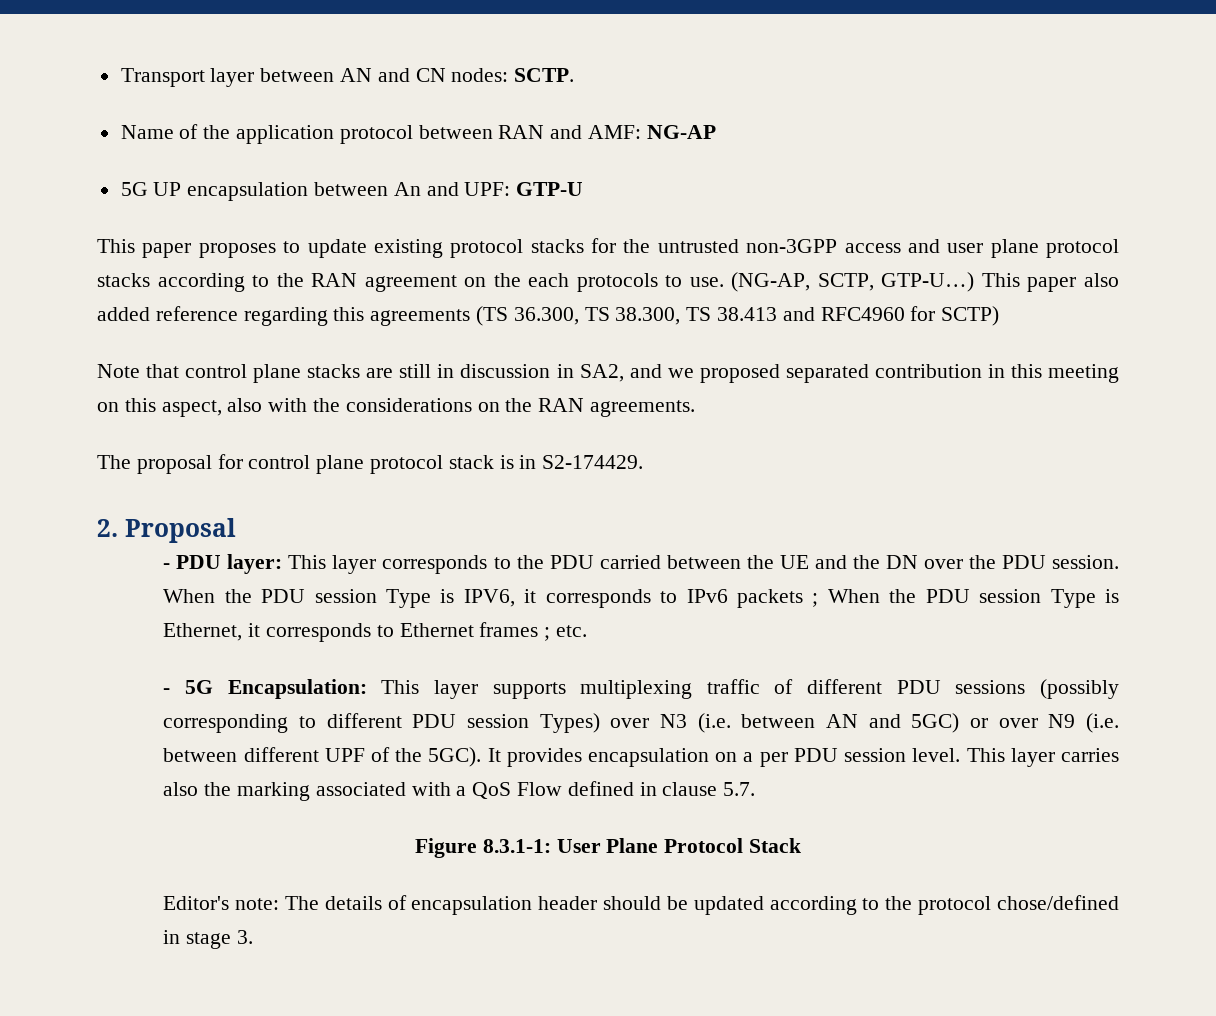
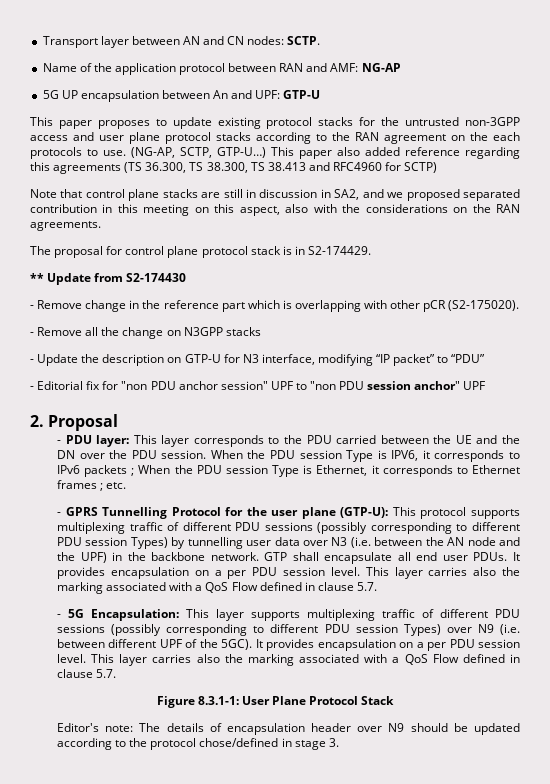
+ ** Update from S2-174430
+ - Remove change in the reference part which is overlapping with other pCR (S2-175020).
+ - Remove all the change on N3GPP stacks
+ - Update the description on GTP-U for N3 interface, modifying “IP packet” to “PDU”
+ - Editorial fix for "non PDU anchor session" UPF to "non PDU session anchor" UPF
+ - GPRS Tunnelling Protocol for the user plane (GTP-U): This protocol supports multiplexing traffic of different PDU sessions (possibly corresponding to different PDU session Types) by tunnelling user data over N3 (i.e. between the AN node and the UPF) in the backbone network. GTP shall encapsulate all end user PDUs. It provides encapsulation on a per PDU session level. This layer carries also the marking associated with a QoS Flow defined in clause 5.7.
- - 5G Encapsulation: This layer supports multiplexing traffic of different PDU sessions (possibly corresponding to different PDU session Types) over N3 (i.e. between AN and 5GC) or over N9 (i.e. between different UPF of the 5GC).
+ - 5G Encapsulation: This layer supports multiplexing traffic of different PDU sessions (possibly corresponding to different PDU session Types) over N9 (i.e. between different UPF of the 5GC).
- Editor's note: The details of encapsulation header should be updated according to the protocol chose/defined in stage 3.
+ Editor's note: The details of encapsulation header over N9 should be updated according to the protocol chose/defined in stage 3.

